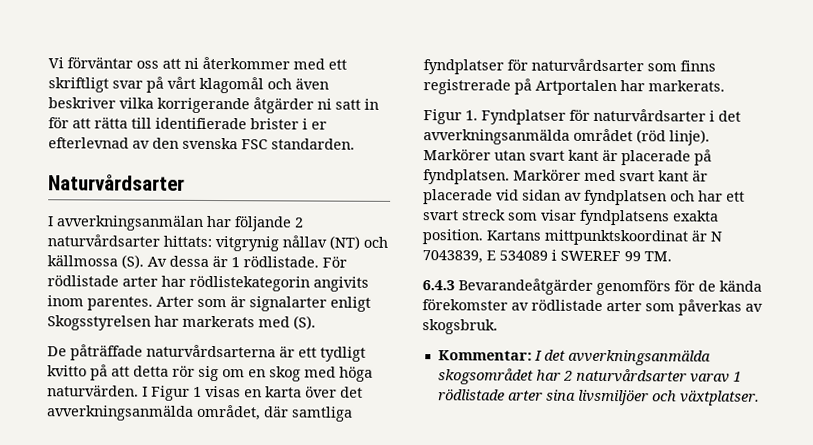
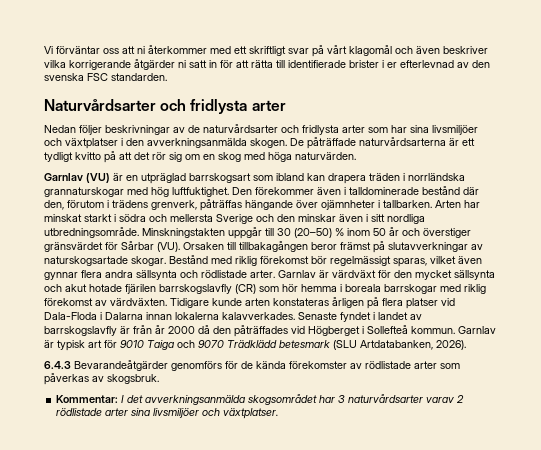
- Naturvårdsarter
- I avverkningsanmälan har följande 2 naturvårdsarter hittats: vitgrynig nållav (NT) och källmossa (S). Av dessa är 1 rödlistade. För rödlistade arter har rödlistekategorin angivits inom parentes. Arter som är signalarter enligt Skogsstyrelsen har markerats med (S).
- De påträffade naturvårdsarterna är ett tydligt kvitto på att detta rör sig om en skog med höga naturvärden. I Figur 1 visas en karta över det avverkningsanmälda området, där samtliga fyndplatser för naturvårdsarter som finns registrerade på Artportalen har markerats.
- Figur 1. Fyndplatser för naturvårdsarter i det avverkningsanmälda området (röd linje). Markörer utan svart kant är placerade på fyndplatsen. Markörer med svart kant är placerade vid sidan av fyndplatsen och har ett svart streck som visar fyndplatsens exakta position. Kartans mittpunktskoordinat är N 7043839, E 534089 i SWEREF 99 TM.
+ Naturvårdsarter och fridlysta arter
+ Nedan följer beskrivningar av de naturvårdsarter och fridlysta arter som har sina livsmiljöer och växtplatser i den avverkningsanmälda skogen. De påträffade naturvårdsarterna är ett tydligt kvitto på att det rör sig om en skog med höga naturvärden.
+ Garnlav (VU) är en utpräglad barrskogsart som ibland kan drapera träden i norrländska grannaturskogar med hög luftfuktighet. Den förekommer även i talldominerade bestånd där den, förutom i trädens grenverk, påträffas hängande över ojämnheter i tallbarken. Arten har minskat starkt i södra och mellersta Sverige och den minskar även i sitt nordliga utbredningsområde. Minskningstakten uppgår till 30 (20–50) % inom 50 år och överstiger gränsvärdet för Sårbar (VU). Orsaken till tillbakagången beror främst på slutavverkningar av naturskogsartade skogar. Bestånd med riklig förekomst bör regelmässigt sparas, vilket även gynnar flera andra sällsynta och rödlistade arter. Garnlav är värdväxt för den mycket sällsynta och akut hotade fjärilen barrskogslavfly (CR) som hör hemma i boreala barrskogar med riklig förekomst av värdväxten. Tidigare kunde arten konstateras årligen på flera platser vid Dala-Floda i Dalarna innan lokalerna kalavverkades. Senaste fyndet i landet av barrskogslavfly är från år 2000 då den påträffades vid Högberget i Sollefteå kommun. Garnlav är typisk art för 9010 Taiga och 9070 Trädklädd betesmark (SLU Artdatabanken, 2026).
- Kommentar: I det avverkningsanmälda skogsområdet har 2 naturvårdsarter varav 1 rödlistade arter sina livsmiljöer och växtplatser.
+ Kommentar: I det avverkningsanmälda skogsområdet har 3 naturvårdsarter varav 2 rödlistade arter sina livsmiljöer och växtplatser.

